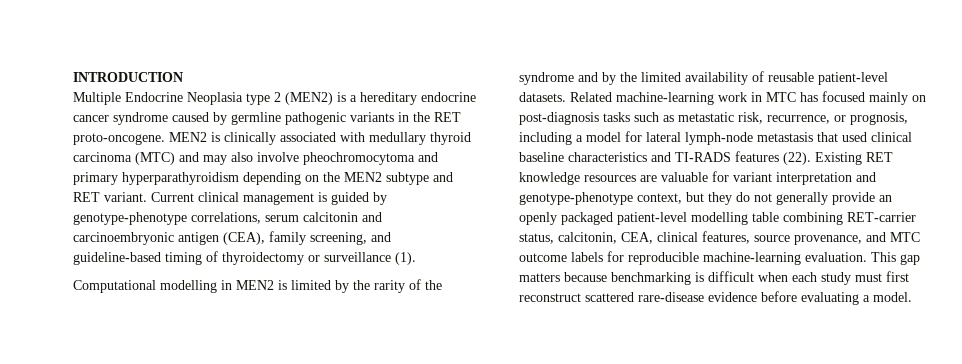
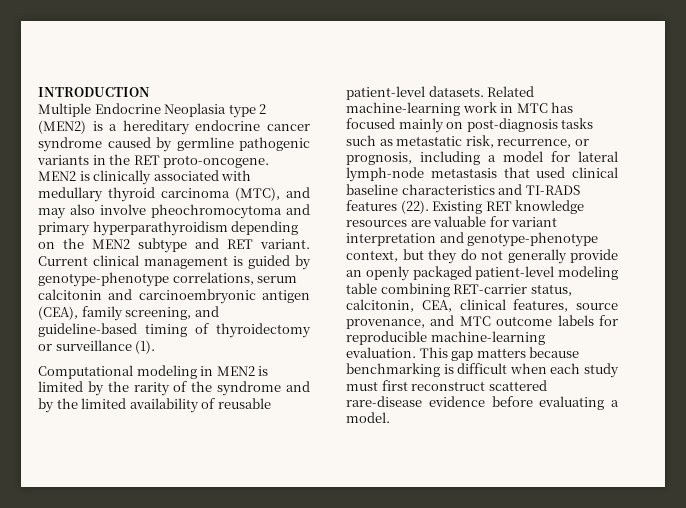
- MEN2 is clinically associated with medullary thyroid carcinoma (MTC) and may also involve pheochromocytoma and primary hyperparathyroidism depending on the MEN2 subtype and RET variant.
+ MEN2 is clinically associated with medullary thyroid carcinoma (MTC), and may also involve pheochromocytoma and primary hyperparathyroidism depending on the MEN2 subtype and RET variant.
- Computational modelling in MEN2 is limited by the rarity of the syndrome and by the limited availability of reusable patient-level datasets.
+ Computational modeling in MEN2 is limited by the rarity of the syndrome and by the limited availability of reusable patient-level datasets.
- Existing RET knowledge resources are valuable for variant interpretation and genotype-phenotype context, but they do not generally provide an openly packaged patient-level modelling table combining RET-carrier status, calcitonin, CEA, clinical features, source provenance, and MTC outcome labels for reproducible machine-learning evaluation.
+ Existing RET knowledge resources are valuable for variant interpretation and genotype-phenotype context, but they do not generally provide an openly packaged patient-level modeling table combining RET-carrier status, calcitonin, CEA, clinical features, source provenance, and MTC outcome labels for reproducible machine-learning evaluation.

